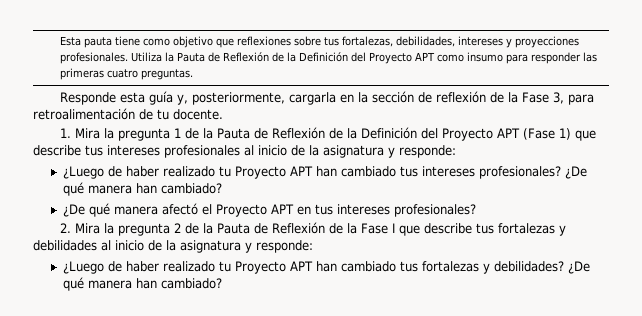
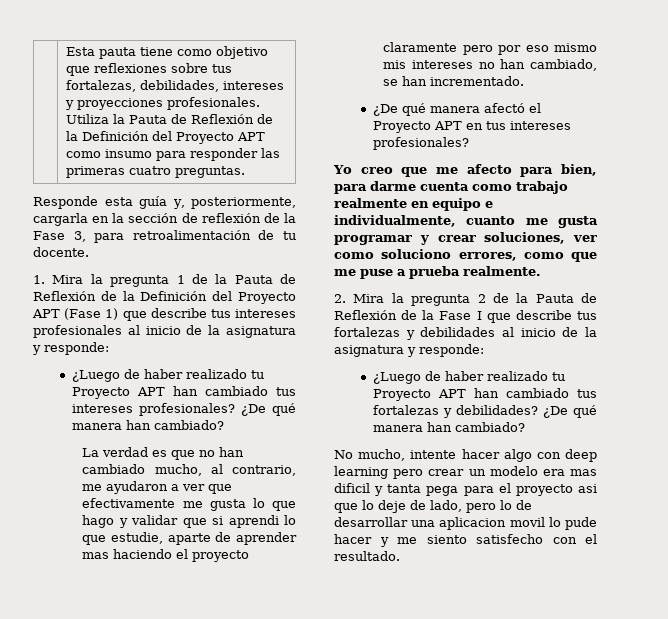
+ La verdad es que no han cambiado mucho, al contrario, me ayudaron a ver que efectivamente me gusta lo que hago y validar que si aprendi lo que estudie, aparte de aprender mas haciendo el proyecto claramente pero por eso mismo mis intereses no han cambiado, se han incrementado.
+ Yo creo que me afecto para bien, para darme cuenta como trabajo realmente en equipo e individualmente, cuanto me gusta programar y crear soluciones, ver como soluciono errores, como que me puse a prueba realmente.
+ No mucho, intente hacer algo con deep learning pero crear un modelo era mas dificil y tanta pega para el proyecto asi que lo deje de lado, pero lo de desarrollar una aplicacion movil lo pude hacer y me siento satisfecho con el resultado.

